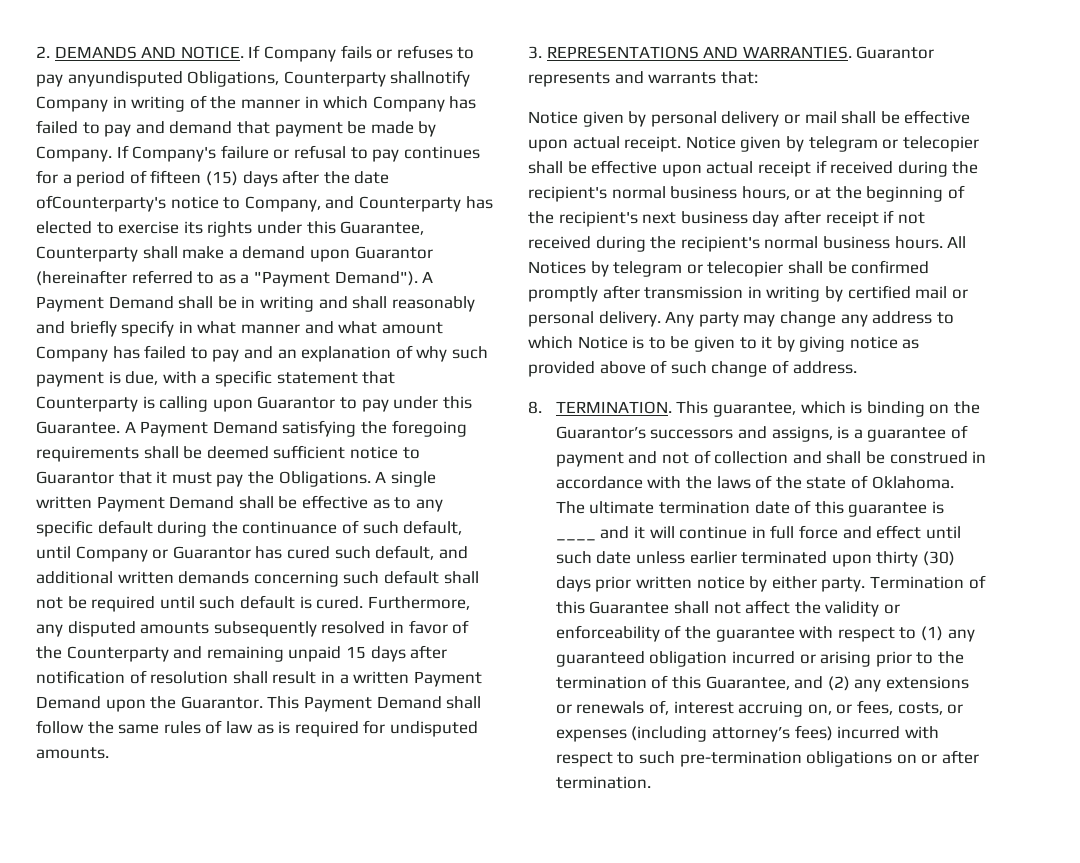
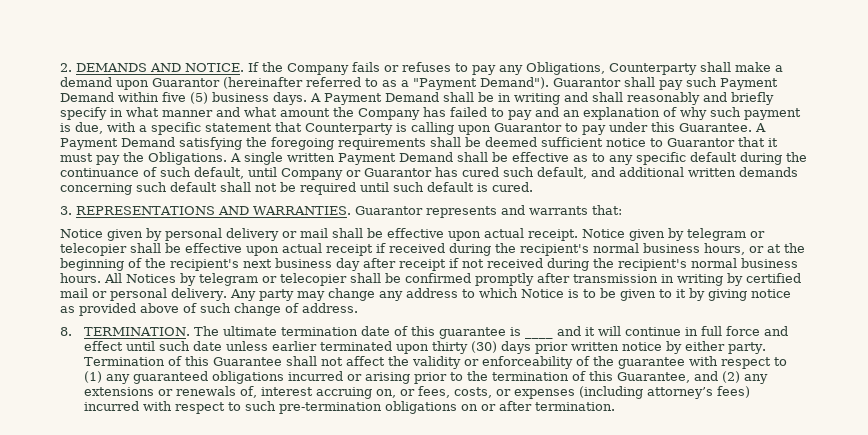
- If Company fails or refuses to pay anyundisputed Obligations, Counterparty shallnotify Company in writing of the manner in which Company has failed to pay and demand that payment be made by Company. If Company's failure or refusal to pay continues for a period of fifteen (15) days after the date ofCounterparty's notice to Company, and Counterparty has elected to exercise its rights under this Guarantee, Counterparty shall make a demand upon Guarantor (hereinafter referred to as a "Payment Demand").
+ If the Company fails or refuses to pay any Obligations, Counterparty shall make a demand upon Guarantor (hereinafter referred to as a "Payment Demand").
+ Guarantor shall pay such Payment Demand within five (5) business days.
- A Payment Demand shall be in writing and shall reasonably and briefly specify in what manner and what amount Company has failed to pay and an explanation of why such payment is due, with a specific statement that Counterparty is calling upon Guarantor to pay under this Guarantee.
+ A Payment Demand shall be in writing and shall reasonably and briefly specify in what manner and what amount the Company has failed to pay and an explanation of why such payment is due, with a specific statement that Counterparty is calling upon Guarantor to pay under this Guarantee.
- Furthermore, any disputed amounts subsequently resolved in favor of the Counterparty and remaining unpaid 15 days after notification of resolution shall result in a written Payment Demand upon the Guarantor. This Payment Demand shall follow the same rules of law as is required for undisputed amounts.
- This guarantee, which is binding on the Guarantor’s successors and assigns, is a guarantee of payment and not of collection and shall be construed in accordance with the laws of the state of Oklahoma.
- Termination of this Guarantee shall not affect the validity or enforceability of the guarantee with respect to (1) any guaranteed obligation incurred or arising prior to the termination of this Guarantee, and (2) any extensions or renewals of, interest accruing on, or fees, costs, or expenses (including attorney’s fees) incurred with respect to such pre-termination obligations on or after termination.
+ Termination of this Guarantee shall not affect the validity or enforceability of the guarantee with respect to (1) any guaranteed obligations incurred or arising prior to the termination of this Guarantee, and (2) any extensions or renewals of, interest accruing on, or fees, costs, or expenses (including attorney’s fees) incurred with respect to such pre-termination obligations on or after termination.

